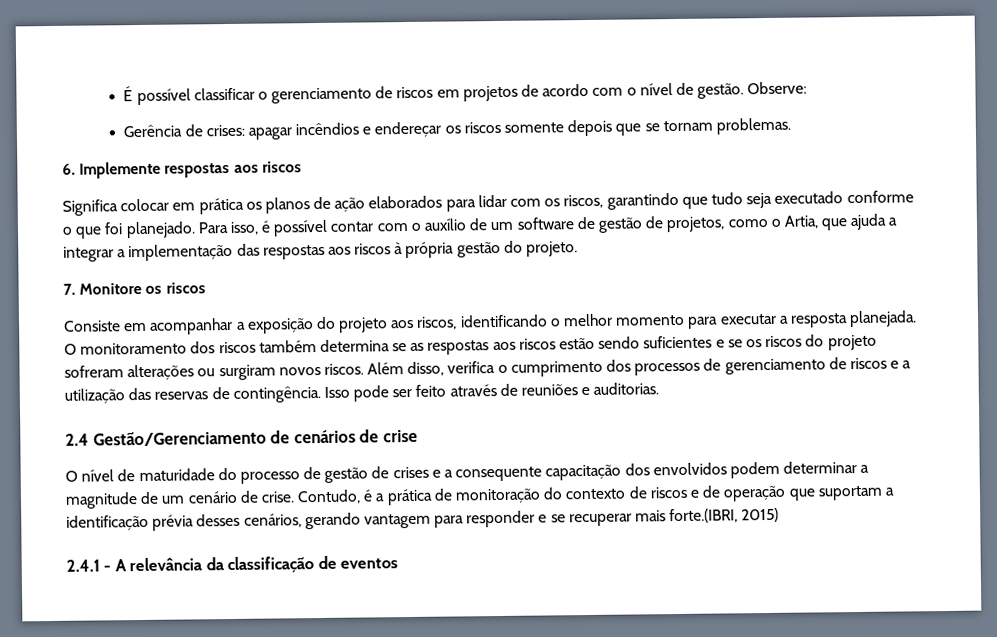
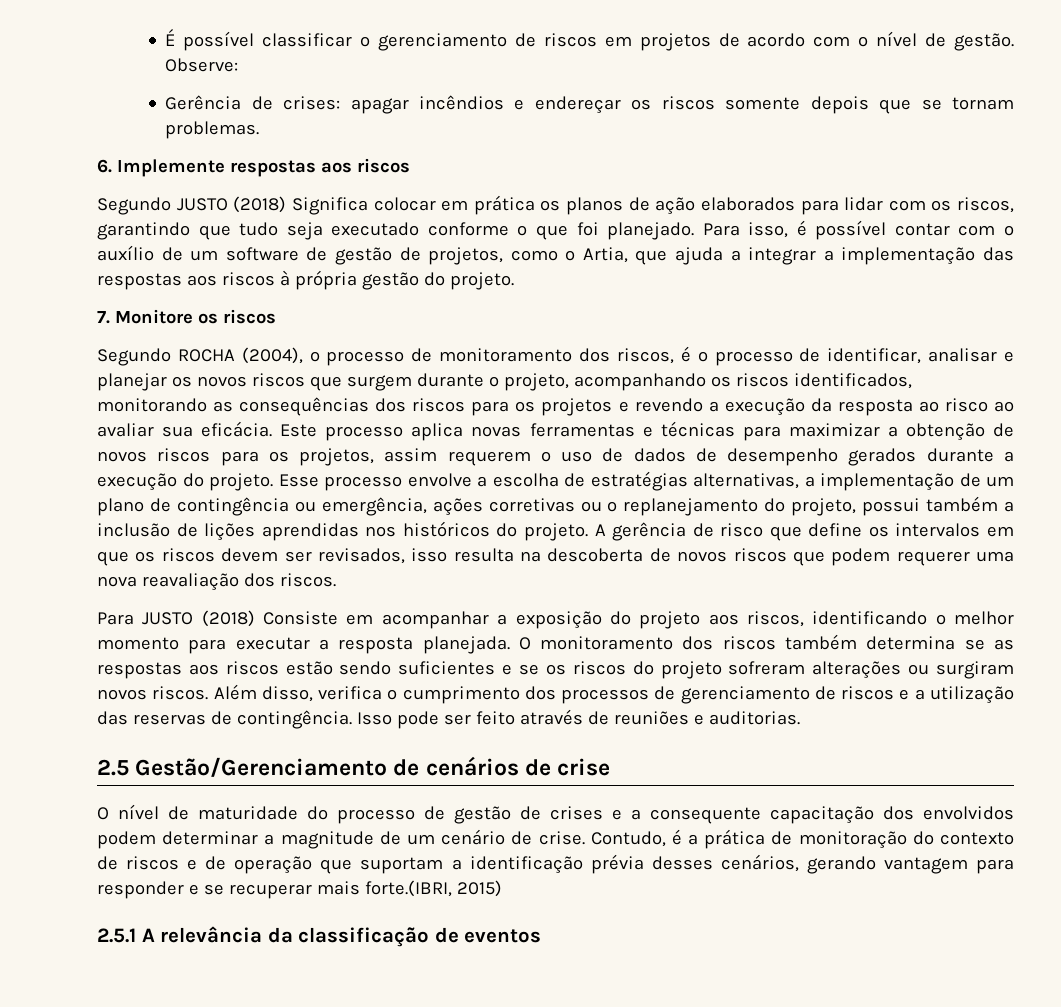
- Significa colocar em prática os planos de ação elaborados para lidar com os riscos, garantindo que tudo seja executado conforme o que foi planejado.
+ Segundo JUSTO (2018) Significa colocar em prática os planos de ação elaborados para lidar com os riscos, garantindo que tudo seja executado conforme o que foi planejado.
- Consiste em acompanhar a exposição do projeto aos riscos, identificando o melhor momento para executar a resposta planejada.
+ Segundo ROCHA (2004), o processo de monitoramento dos riscos, é o processo de identificar, analisar e planejar os novos riscos que surgem durante o projeto, acompanhando os riscos identificados, monitorando as consequências dos riscos para os projetos e revendo a execução da resposta ao risco ao avaliar sua eficácia. Este processo aplica novas ferramentas e técnicas para maximizar a obtenção de novos riscos para os projetos, assim requerem o uso de dados de desempenho gerados durante a execução do projeto. Esse processo envolve a escolha de estratégias alternativas, a implementação de um plano de contingência ou emergência, ações corretivas ou o replanejamento do projeto, possui também a inclusão de lições aprendidas nos históricos do projeto. A gerência de risco que define os intervalos em que os riscos devem ser revisados, isso resulta na descoberta de novos riscos que podem requerer uma nova reavaliação dos riscos.
+ Para JUSTO (2018) Consiste em acompanhar a exposição do projeto aos riscos, identificando o melhor momento para executar a resposta planejada.
- 2.4 Gestão/Gerenciamento de cenários de crise
+ 2.5 Gestão/Gerenciamento de cenários de crise
- 2.4.1 - A relevância da classificação de eventos
+ 2.5.1 A relevância da classificação de eventos

